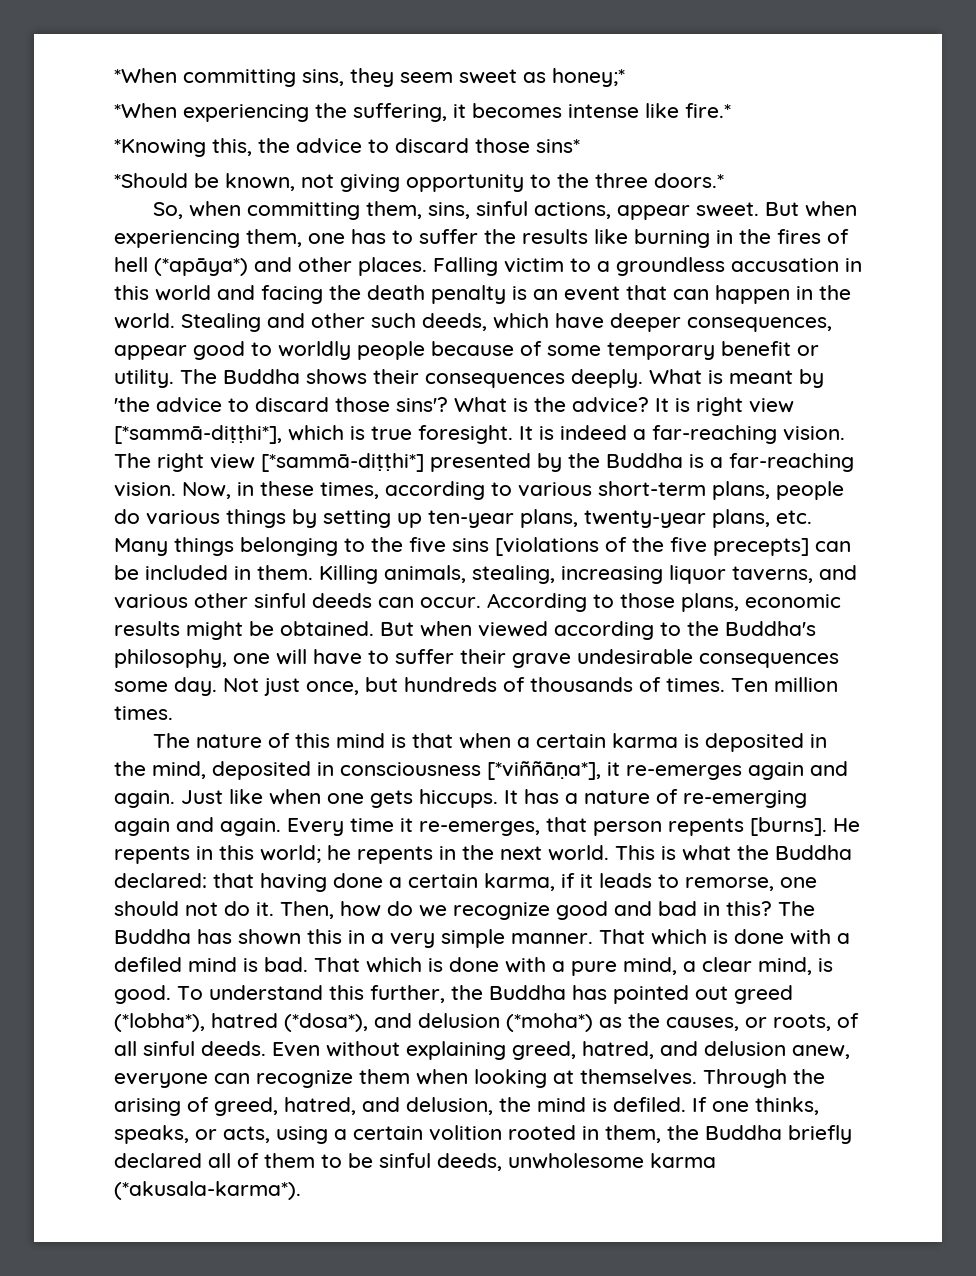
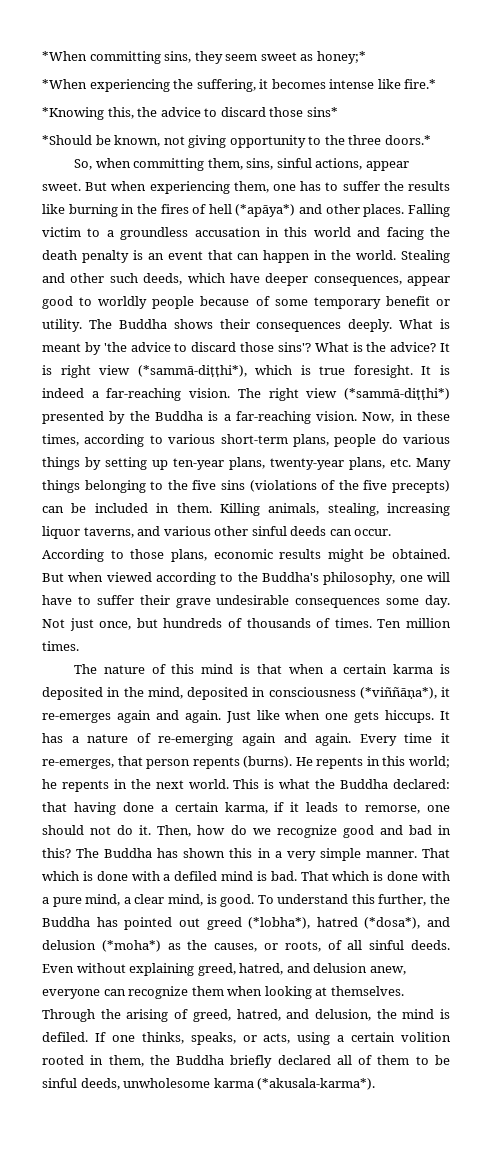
- It is right view [*sammā-diṭṭhi*], which is true foresight.
+ It is right view (*sammā-diṭṭhi*), which is true foresight.
- The right view [*sammā-diṭṭhi*] presented by the Buddha is a far-reaching vision.
+ The right view (*sammā-diṭṭhi*) presented by the Buddha is a far-reaching vision.
- Now, in these times, according to various short-term plans, people do various things by setting up ten-year plans, twenty-year plans, etc. Many things belonging to the five sins [violations of the five precepts] can be included in them.
+ Now, in these times, according to various short-term plans, people do various things by setting up ten-year plans, twenty-year plans, etc. Many things belonging to the five sins (violations of the five precepts) can be included in them.
- The nature of this mind is that when a certain karma is deposited in the mind, deposited in consciousness [*viññāṇa*], it re-emerges again and again.
+ The nature of this mind is that when a certain karma is deposited in the mind, deposited in consciousness (*viññāṇa*), it re-emerges again and again.
- Every time it re-emerges, that person repents [burns].
+ Every time it re-emerges, that person repents (burns).

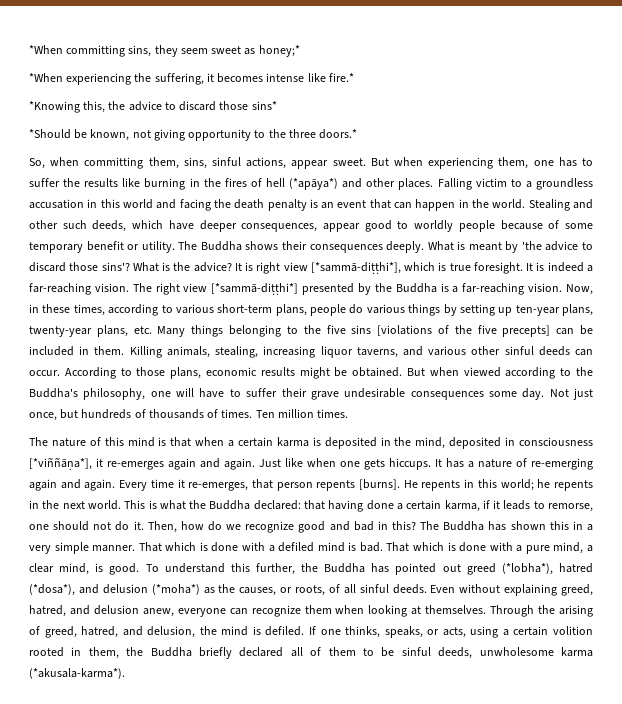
- It is right view (*sammā-diṭṭhi*), which is true foresight.
+ It is right view [*sammā-diṭṭhi*], which is true foresight.
- The right view (*sammā-diṭṭhi*) presented by the Buddha is a far-reaching vision.
+ The right view [*sammā-diṭṭhi*] presented by the Buddha is a far-reaching vision.
- Now, in these times, according to various short-term plans, people do various things by setting up ten-year plans, twenty-year plans, etc. Many things belonging to the five sins (violations of the five precepts) can be included in them.
+ Now, in these times, according to various short-term plans, people do various things by setting up ten-year plans, twenty-year plans, etc. Many things belonging to the five sins [violations of the five precepts] can be included in them.
- The nature of this mind is that when a certain karma is deposited in the mind, deposited in consciousness (*viññāṇa*), it re-emerges again and again.
+ The nature of this mind is that when a certain karma is deposited in the mind, deposited in consciousness [*viññāṇa*], it re-emerges again and again.
- Every time it re-emerges, that person repents (burns).
+ Every time it re-emerges, that person repents [burns].

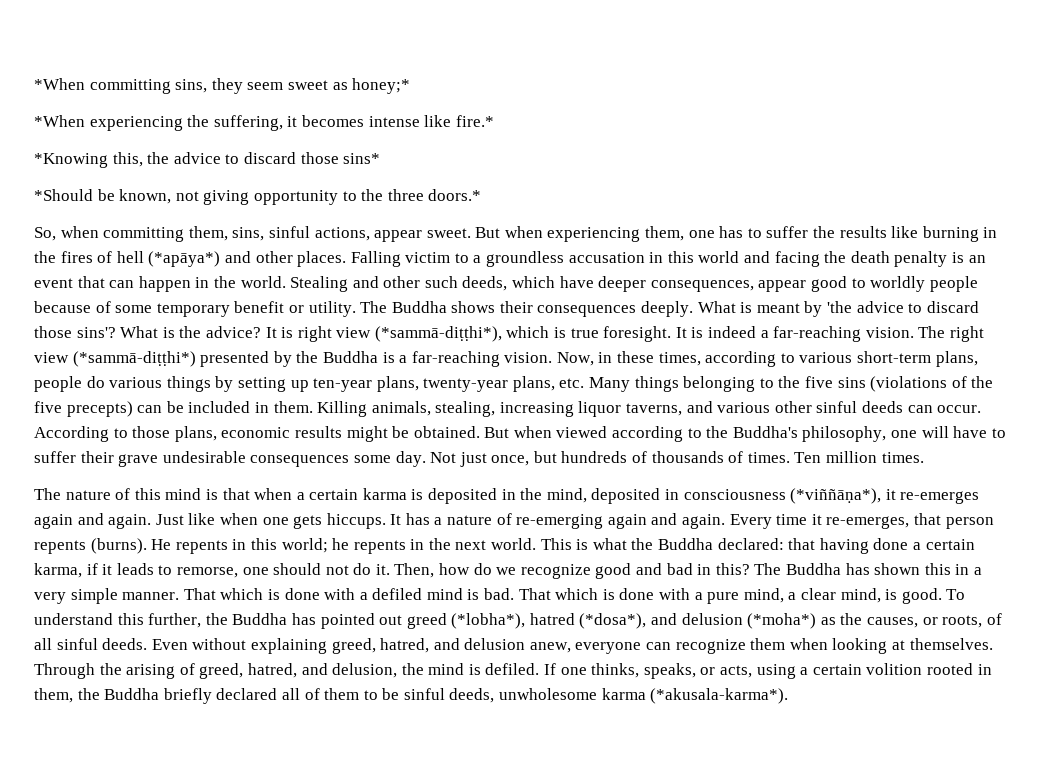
- It is right view [*sammā-diṭṭhi*], which is true foresight.
+ It is right view (*sammā-diṭṭhi*), which is true foresight.
- The right view [*sammā-diṭṭhi*] presented by the Buddha is a far-reaching vision.
+ The right view (*sammā-diṭṭhi*) presented by the Buddha is a far-reaching vision.
- Now, in these times, according to various short-term plans, people do various things by setting up ten-year plans, twenty-year plans, etc. Many things belonging to the five sins [violations of the five precepts] can be included in them.
+ Now, in these times, according to various short-term plans, people do various things by setting up ten-year plans, twenty-year plans, etc. Many things belonging to the five sins (violations of the five precepts) can be included in them.
- The nature of this mind is that when a certain karma is deposited in the mind, deposited in consciousness [*viññāṇa*], it re-emerges again and again.
+ The nature of this mind is that when a certain karma is deposited in the mind, deposited in consciousness (*viññāṇa*), it re-emerges again and again.
- Every time it re-emerges, that person repents [burns].
+ Every time it re-emerges, that person repents (burns).

